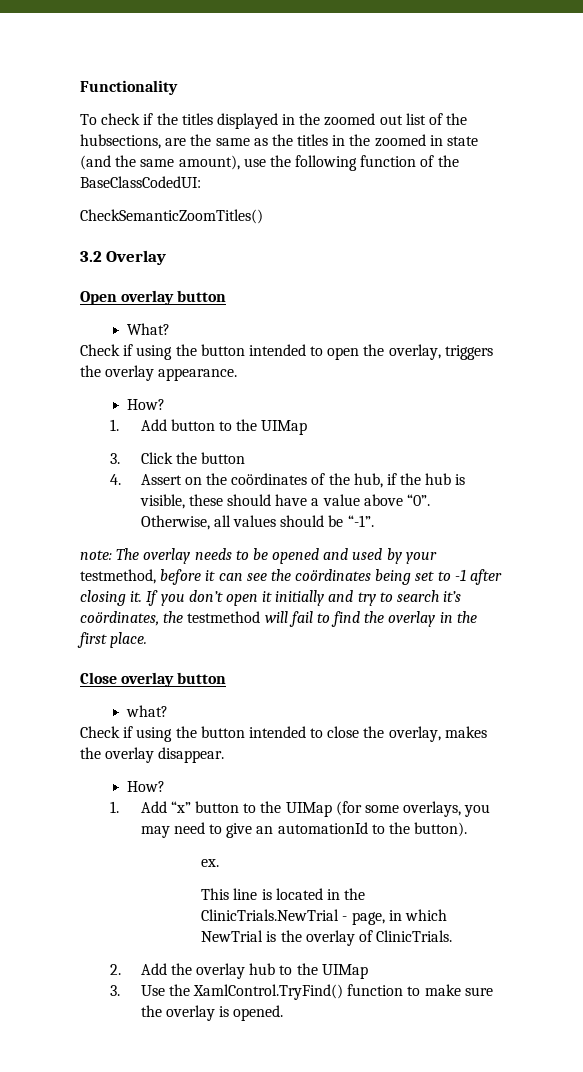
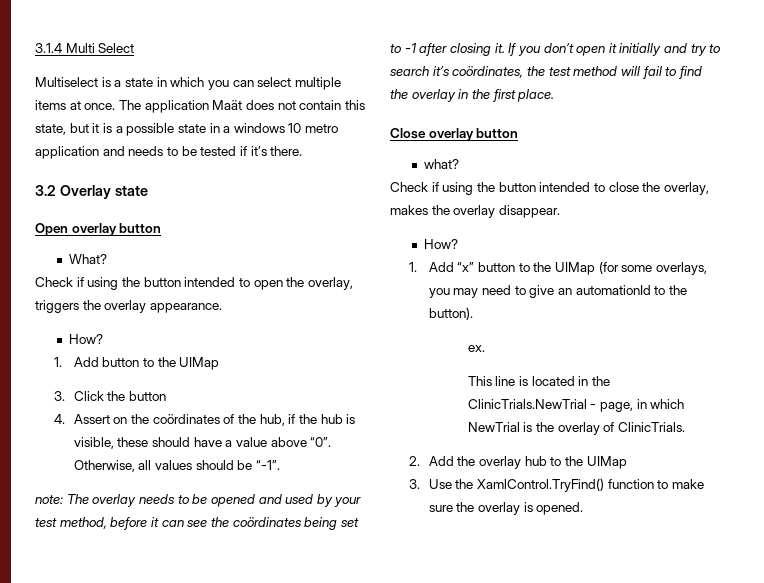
- Functionality
- To check if the titles displayed in the zoomed out list of the hubsections, are the same as the titles in the zoomed in state (and the same amount), use the following function of the BaseClassCodedUI:
- CheckSemanticZoomTitles()
+ 3.1.4 Multi Select
+ Multiselect is a state in which you can select multiple items at once. The application Maät does not contain this state, but it is a possible state in a windows 10 metro application and needs to be tested if it’s there.
- 3.2 Overlay
+ 3.2 Overlay state
- note: The overlay needs to be opened and used by your testmethod, before it can see the coördinates being set to -1 after closing it.
+ note: The overlay needs to be opened and used by your test method, before it can see the coördinates being set to -1 after closing it.
- If you don’t open it initially and try to search it’s coördinates, the testmethod will fail to find the overlay in the first place.
+ If you don’t open it initially and try to search it’s coördinates, the test method will fail to find the overlay in the first place.

